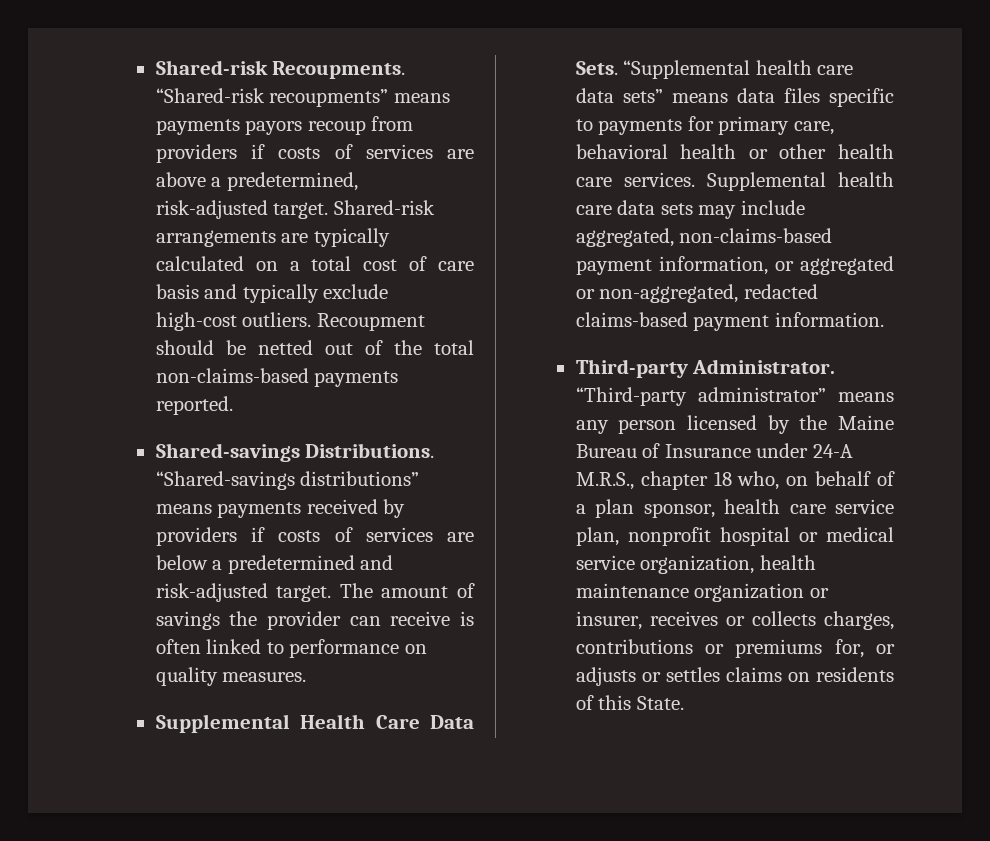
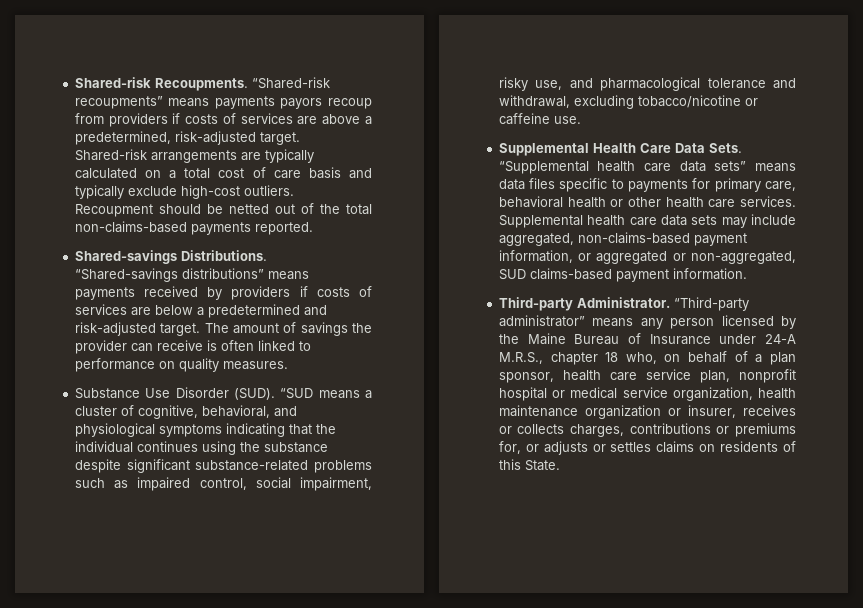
+ Substance Use Disorder (SUD). “SUD means a cluster of cognitive, behavioral, and physiological symptoms indicating that the individual continues using the substance despite significant substance-related problems such as impaired control, social impairment, risky use, and pharmacological tolerance and withdrawal, excluding tobacco/nicotine or caffeine use.
- Supplemental health care data sets may include aggregated, non-claims-based payment information, or aggregated or non-aggregated, redacted claims-based payment information.
+ Supplemental health care data sets may include aggregated, non-claims-based payment information, or aggregated or non-aggregated, SUD claims-based payment information.

